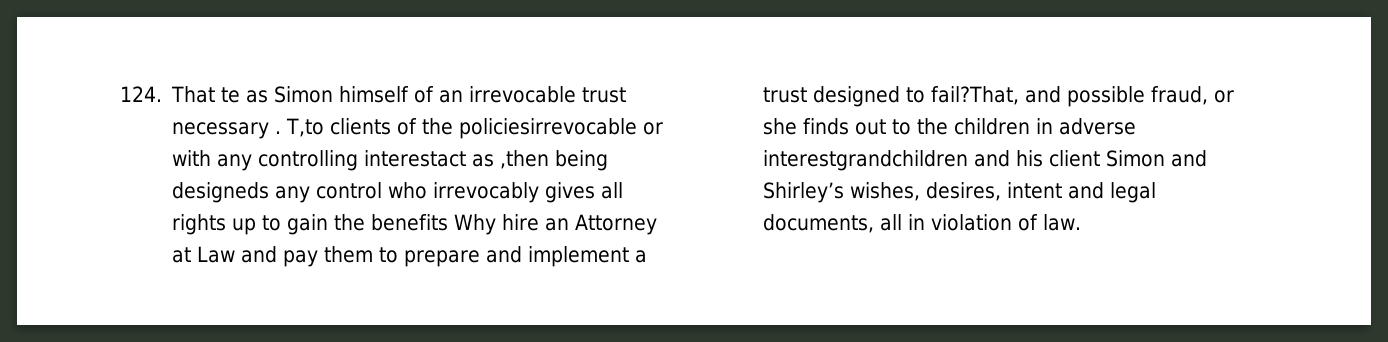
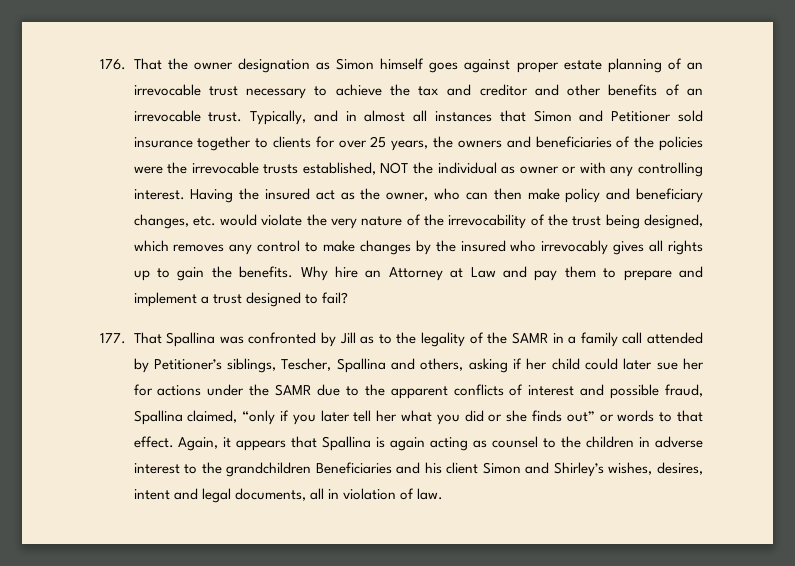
- 124. That te as Simon himself of an irrevocable trust necessary . T,to clients of the policiesirrevocable or with any controlling interestact as ,then being designeds any control who irrevocably gives all rights up to gain the benefits Why hire an Attorney at Law and pay them to prepare and implement a trust designed to fail?That, and possible fraud, or she finds out to the children in adverse interestgrandchildren and his client Simon and Shirley’s wishes, desires, intent and legal documents, all in violation of law.
+ 176. That the owner designation as Simon himself goes against proper estate planning of an irrevocable trust necessary to achieve the tax and creditor and other benefits of an irrevocable trust. Typically, and in almost all instances that Simon and Petitioner sold insurance together to clients for over 25 years, the owners and beneficiaries of the policies were the irrevocable trusts established, NOT the individual as owner or with any controlling interest. Having the insured act as the owner, who can then make policy and beneficiary changes, etc. would violate the very nature of the irrevocability of the trust being designed, which removes any control to make changes by the insured who irrevocably gives all rights up to gain the benefits. Why hire an Attorney at Law and pay them to prepare and implement a trust designed to fail?
+ 177. That Spallina was confronted by Jill as to the legality of the SAMR in a family call attended by Petitioner’s siblings, Tescher, Spallina and others, asking if her child could later sue her for actions under the SAMR due to the apparent conflicts of interest and possible fraud, Spallina claimed, “only if you later tell her what you did or she finds out” or words to that effect. Again, it appears that Spallina is again acting as counsel to the children in adverse interest to the grandchildren Beneficiaries and his client Simon and Shirley’s wishes, desires, intent and legal documents, all in violation of law.

